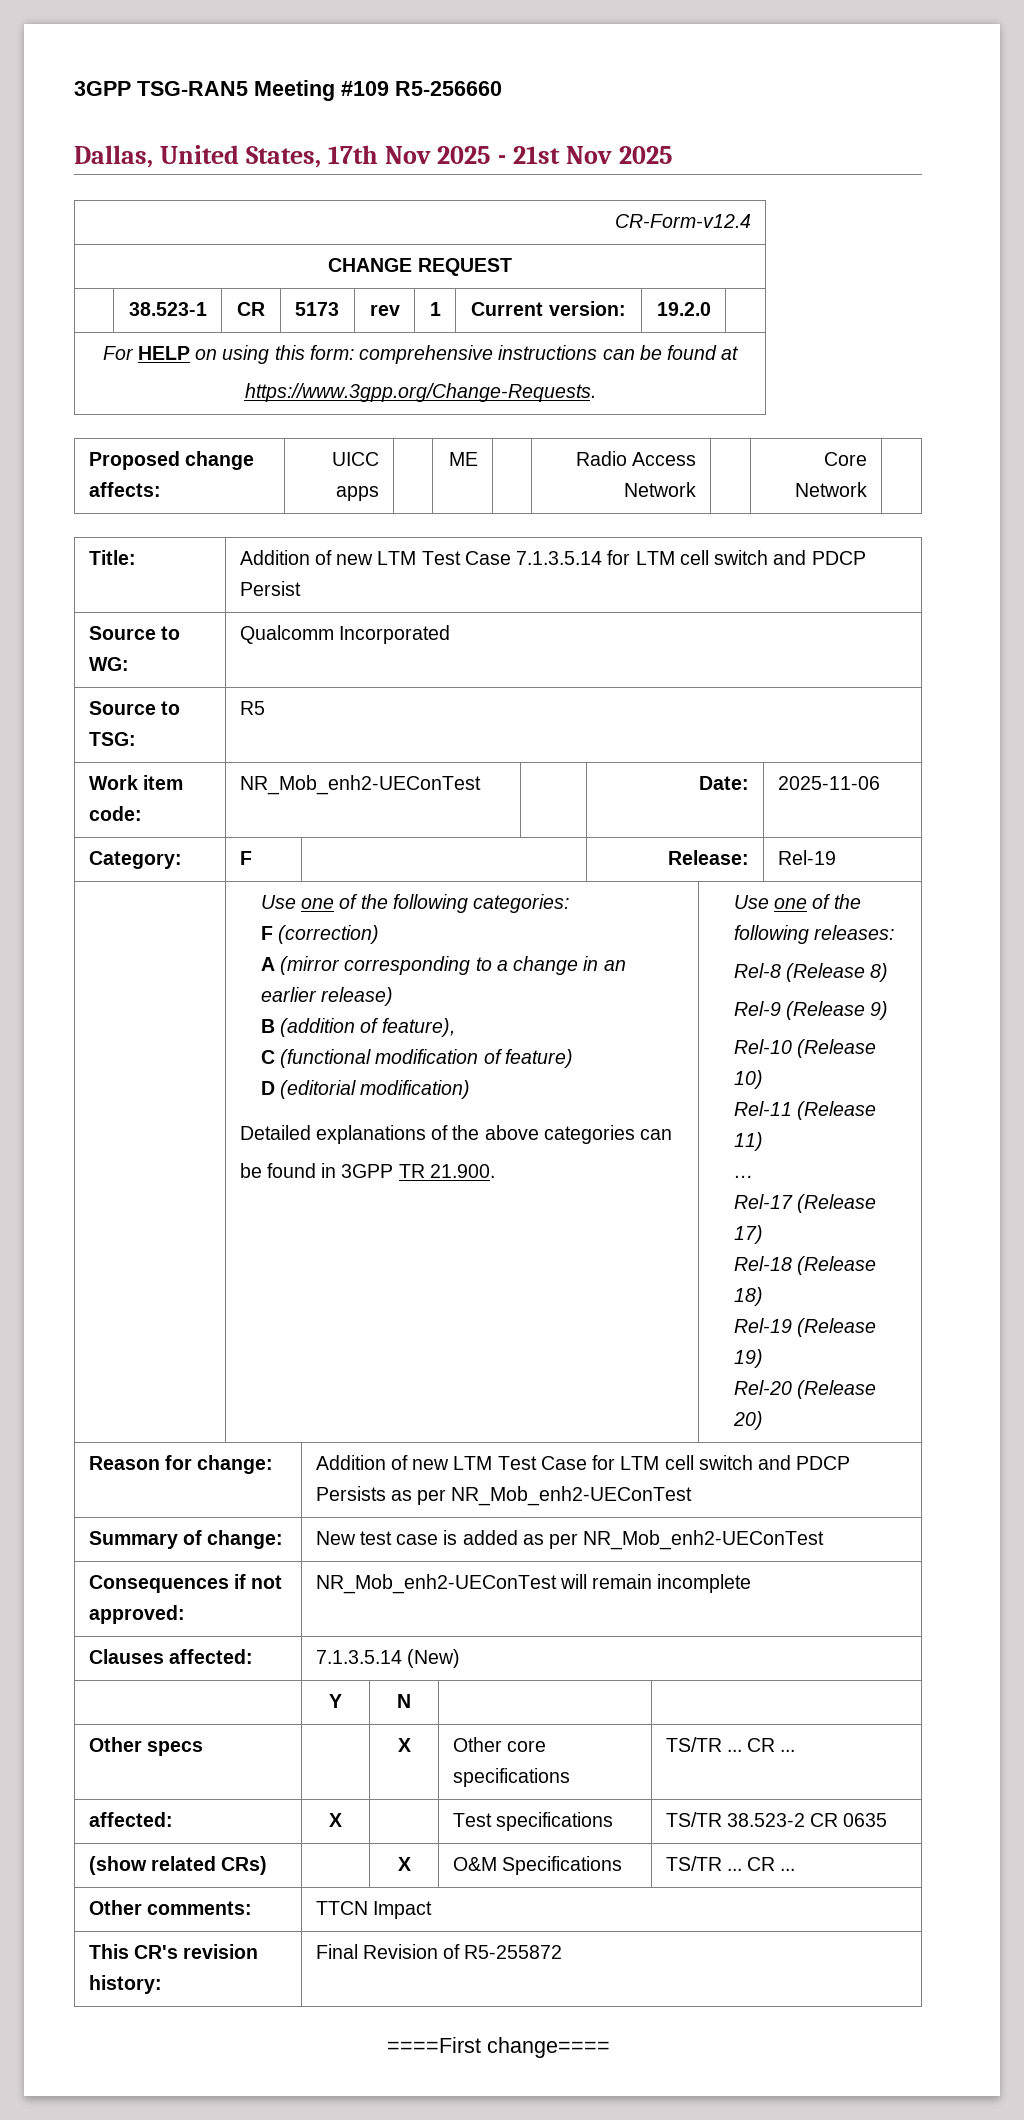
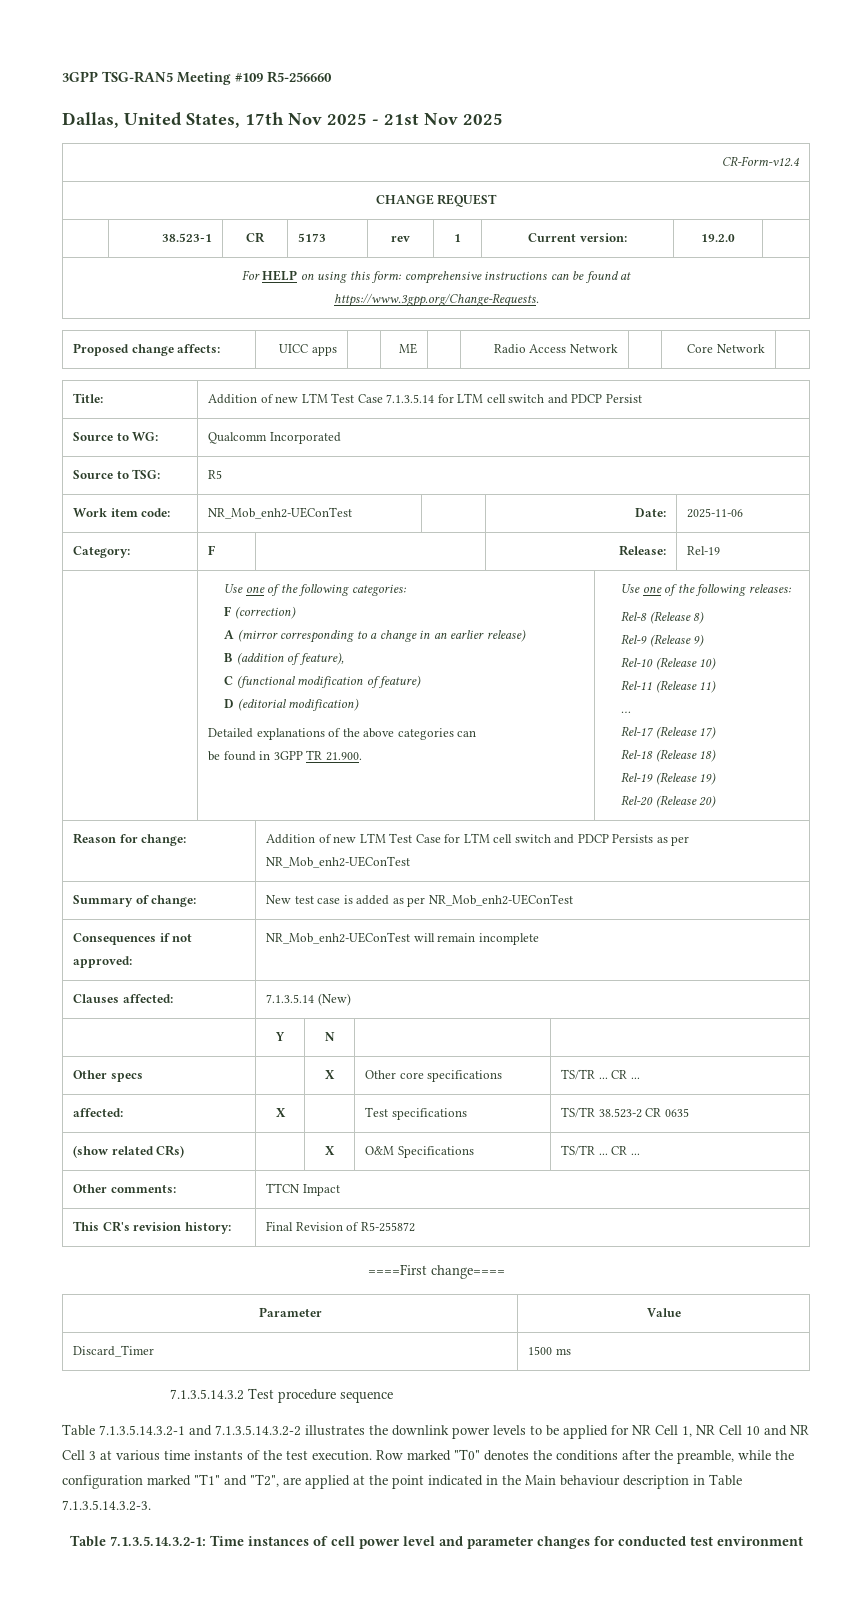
+ Parameter | Value
+ Discard_Timer | 1500 ms
+ 7.1.3.5.14.3.2 Test procedure sequence
+ Table 7.1.3.5.14.3.2-1 and 7.1.3.5.14.3.2-2 illustrates the downlink power levels to be applied for NR Cell 1, NR Cell 10 and NR Cell 3 at various time instants of the test execution. Row marked "T0" denotes the conditions after the preamble, while the configuration marked "T1" and "T2", are applied at the point indicated in the Main behaviour description in Table 7.1.3.5.14.3.2-3.
+ Table 7.1.3.5.14.3.2-1: Time instances of cell power level and parameter changes for conducted test environment

